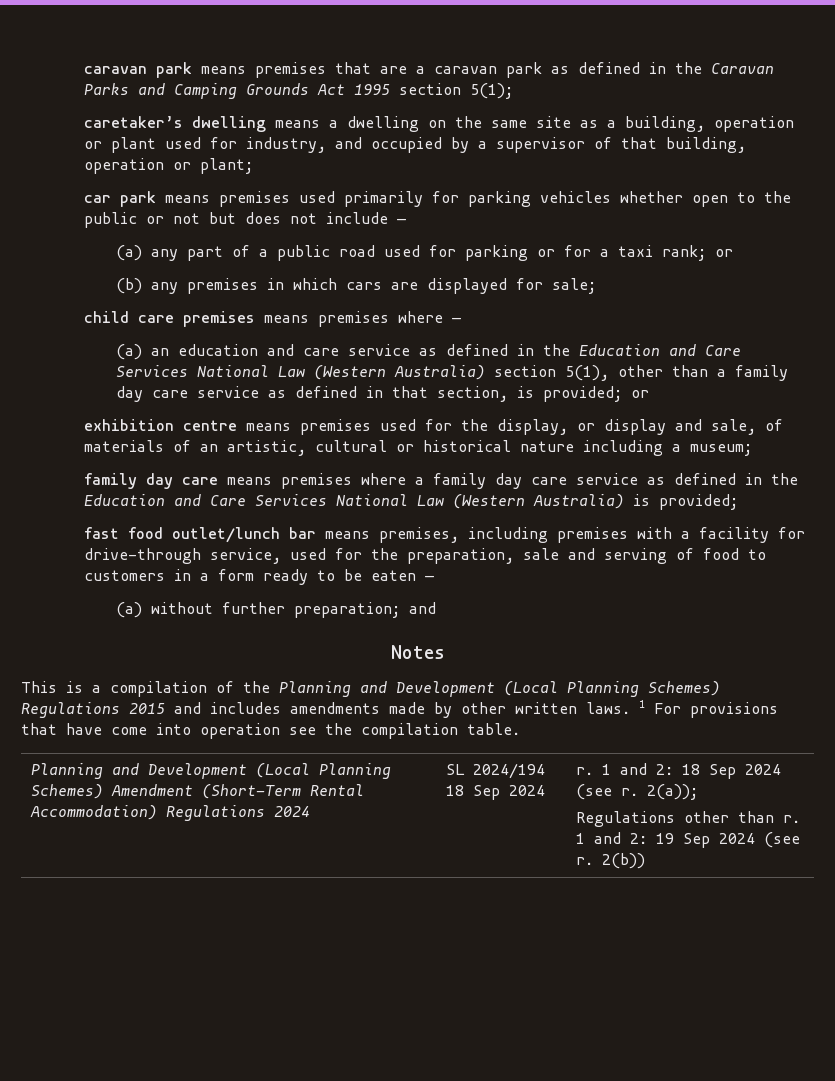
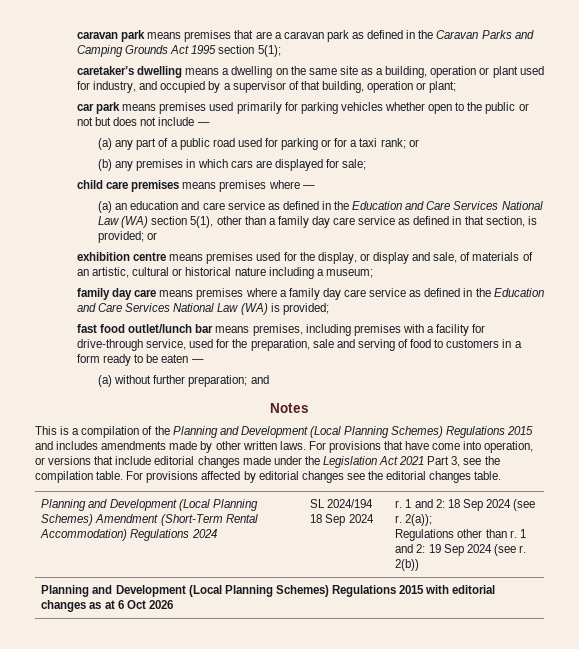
- (a) an education and care service as defined in the Education and Care Services National Law (Western Australia) section 5(1), other than a family day care service as defined in that section, is provided; or
+ (a) an education and care service as defined in the Education and Care Services National Law (WA) section 5(1), other than a family day care service as defined in that section, is provided; or
- family day care means premises where a family day care service as defined in the Education and Care Services National Law (Western Australia) is provided;
+ family day care means premises where a family day care service as defined in the Education and Care Services National Law (WA) is provided;
- 1 For provisions that have come into operation see the compilation table.
+ For provisions that have come into operation, or versions that include editorial changes made under the Legislation Act 2021 Part 3, see the compilation table. For provisions affected by editorial changes see the editorial changes table.
+ Planning and Development (Local Planning Schemes) Regulations 2015 with editorial changes as at 6 Oct 2026

